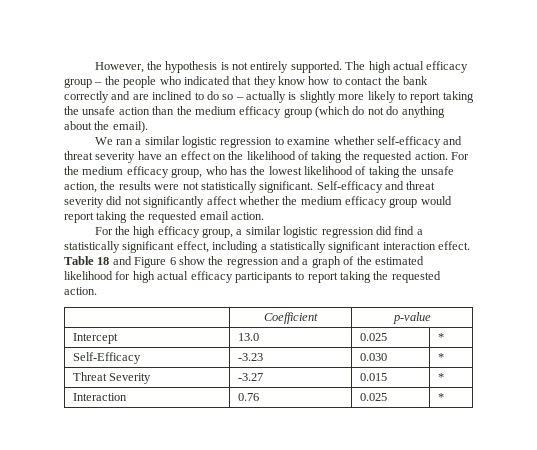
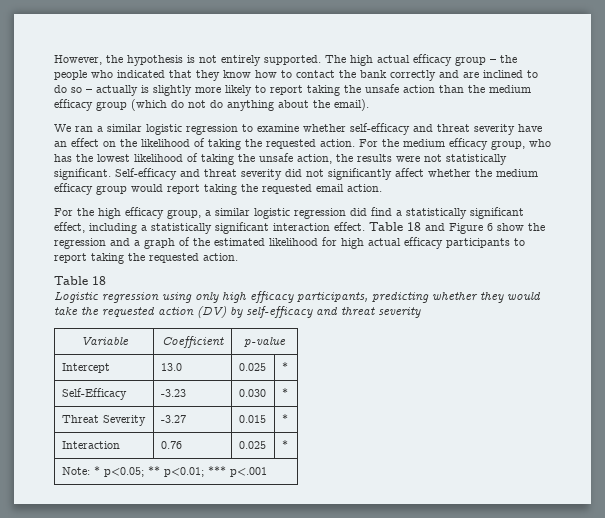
  Table 18 and Figure 6 show the regression and a graph of the estimated likelihood for high actual efficacy participants to report taking the requested action.
- | Coefficient | p-value
+ Table 18
+ Logistic regression using only high efficacy participants, predicting whether they would take the requested action (DV) by self-efficacy and threat severity
+ Variable | Coefficient | p-value
+ Note: * p<0.05; ** p<0.01; *** p<.001

